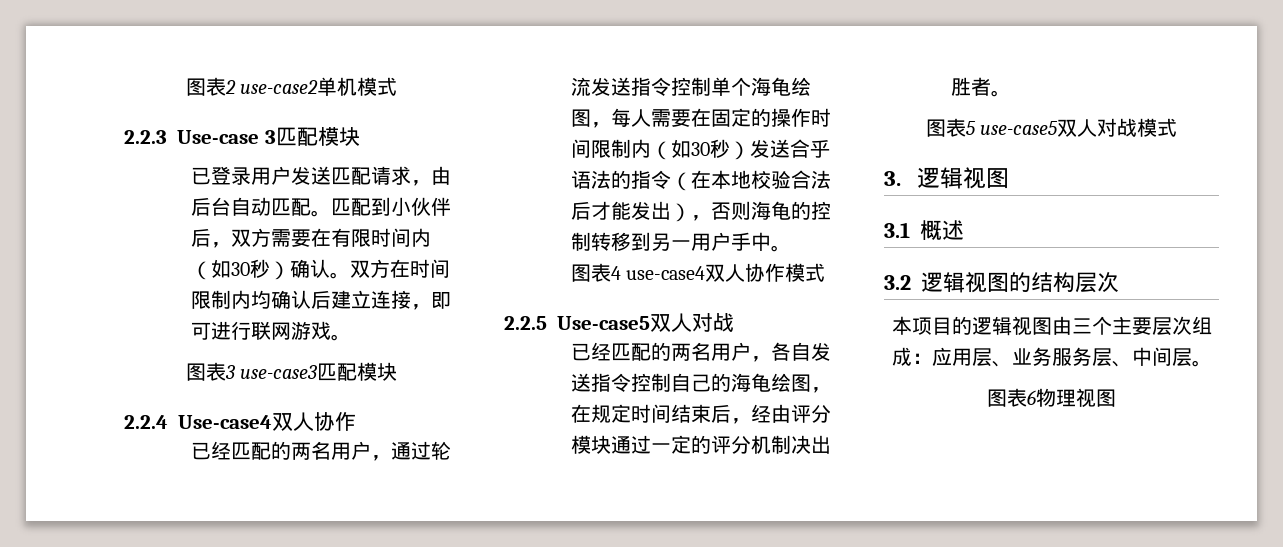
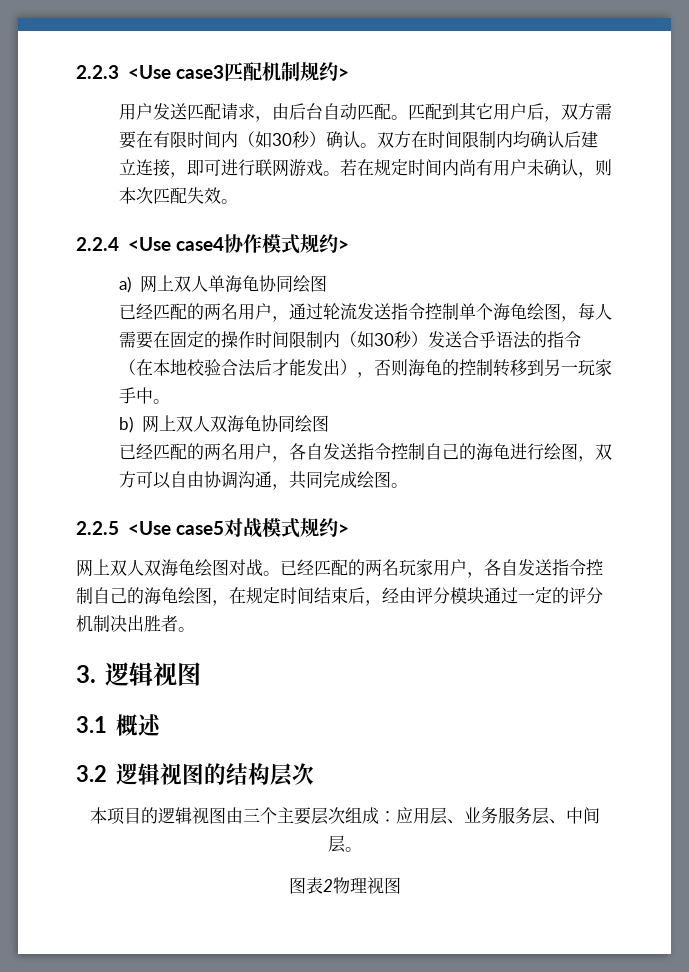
- 图表2 use-case2单机模式
- 2.2.3 Use-case 3匹配模块
- 已登录用户发送匹配请求，由后台自动匹配。
+ 2.2.3 <Use case3匹配机制规约>
+ 用户发送匹配请求，由后台自动匹配。
- 匹配到小伙伴后，双方需要在有限时间内（如30秒）确认。
+ 匹配到其它用户后，双方需要在有限时间内（如30秒）确认。
- 双方在时间限制内均确认后建立连接，即可进行联网游戏。
- 图表3 use-case3匹配模块
- 2.2.4 Use-case4双人协作
+ 双方在时间限制内均确认后建立连接，即可进行联网游戏。若在规定时间内尚有用户未确认，则本次匹配失效。
+ 2.2.4 <Use case4协作模式规约>
+ a)网上双人单海龟协同绘图
- 已经匹配的两名用户，通过轮流发送指令控制单个海龟绘图，每人需要在固定的操作时间限制内（如30秒）发送合乎语法的指令（在本地校验合法后才能发出），否则海龟的控制转移到另一用户手中。
+ 已经匹配的两名用户，通过轮流发送指令控制单个海龟绘图，每人需要在固定的操作时间限制内（如30秒）发送合乎语法的指令（在本地校验合法后才能发出），否则海龟的控制转移到另一玩家手中。
- 图表4 use-case4双人协作模式
- 2.2.5 Use-case5双人对战
+ b)网上双人双海龟协同绘图
- 已经匹配的两名用户，各自发送指令控制自己的海龟绘图，在规定时间结束后，经由评分模块通过一定的评分机制决出胜者。
+ 已经匹配的两名用户，各自发送指令控制自己的海龟进行绘图，双方可以自由协调沟通，共同完成绘图。
+ 2.2.5 <Use case5对战模式规约>
+ 网上双人双海龟绘图对战。已经匹配的两名玩家用户，各自发送指令控制自己的海龟绘图，在规定时间结束后，经由评分模块通过一定的评分机制决出胜者。
- 图表5 use-case5双人对战模式
- 图表6物理视图
+ 图表2物理视图

